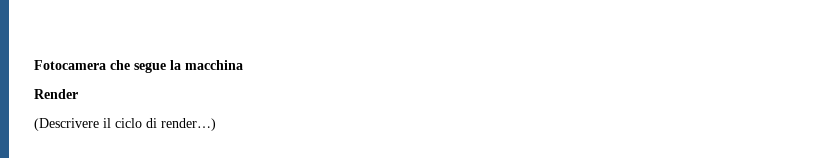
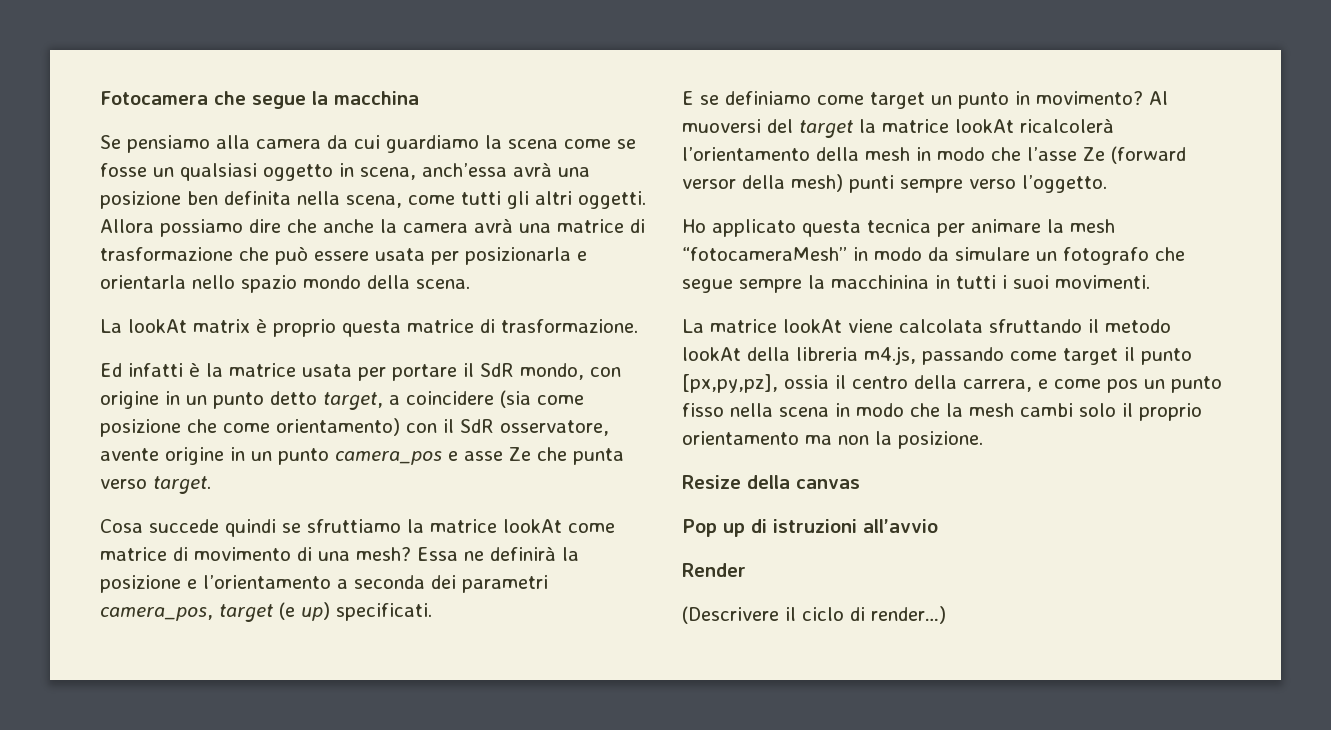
+ Se pensiamo alla camera da cui guardiamo la scena come se fosse un qualsiasi oggetto in scena, anch’essa avrà una posizione ben definita nella scena, come tutti gli altri oggetti. Allora possiamo dire che anche la camera avrà una matrice di trasformazione che può essere usata per posizionarla e orientarla nello spazio mondo della scena.
+ La lookAt matrix è proprio questa matrice di trasformazione.
+ Ed infatti è la matrice usata per portare il SdR mondo, con origine in un punto detto target, a coincidere (sia come posizione che come orientamento) con il SdR osservatore, avente origine in un punto camera_pos e asse Ze che punta verso target.
+ Cosa succede quindi se sfruttiamo la matrice lookAt come matrice di movimento di una mesh? Essa ne definirà la posizione e l’orientamento a seconda dei parametri camera_pos, target (e up) specificati.
+ E se definiamo come target un punto in movimento? Al muoversi del target la matrice lookAt ricalcolerà l’orientamento della mesh in modo che l’asse Ze (forward versor della mesh) punti sempre verso l’oggetto.
+ Ho applicato questa tecnica per animare la mesh “fotocameraMesh” in modo da simulare un fotografo che segue sempre la macchinina in tutti i suoi movimenti.
+ La matrice lookAt viene calcolata sfruttando il metodo lookAt della libreria m4.js, passando come target il punto [px,py,pz], ossia il centro della carrera, e come pos un punto fisso nella scena in modo che la mesh cambi solo il proprio orientamento ma non la posizione.
+ Resize della canvas
+ Pop up di istruzioni all’avvio

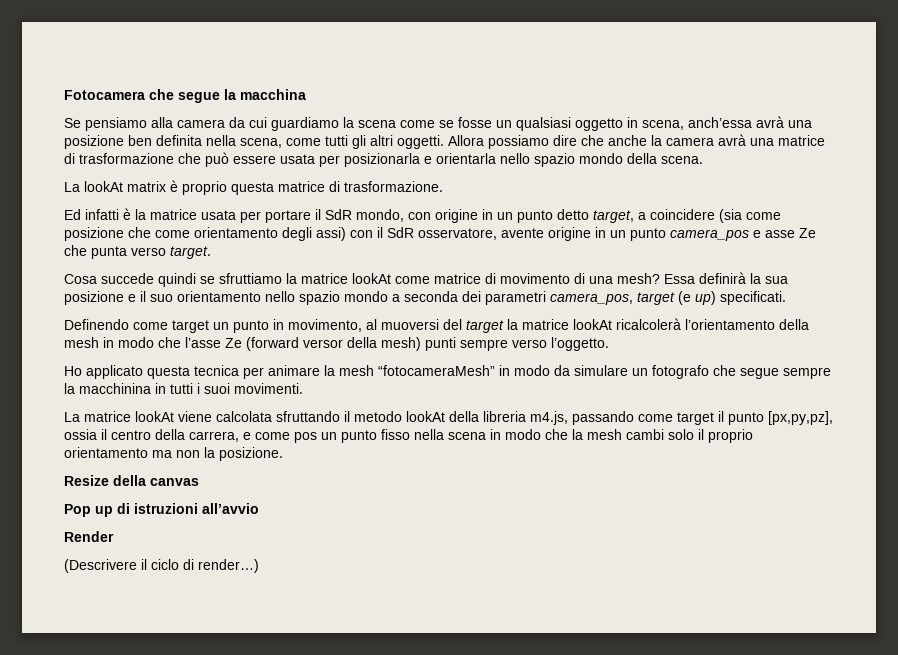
- Ed infatti è la matrice usata per portare il SdR mondo, con origine in un punto detto target, a coincidere (sia come posizione che come orientamento) con il SdR osservatore, avente origine in un punto camera_pos e asse Ze che punta verso target.
+ Ed infatti è la matrice usata per portare il SdR mondo, con origine in un punto detto target, a coincidere (sia come posizione che come orientamento degli assi) con il SdR osservatore, avente origine in un punto camera_pos e asse Ze che punta verso target.
- Essa ne definirà la posizione e l’orientamento a seconda dei parametri camera_pos, target (e up) specificati.
+ Essa definirà la sua posizione e il suo orientamento nello spazio mondo a seconda dei parametri camera_pos, target (e up) specificati.
- E se definiamo come target un punto in movimento? Al muoversi del target la matrice lookAt ricalcolerà l’orientamento della mesh in modo che l’asse Ze (forward versor della mesh) punti sempre verso l’oggetto.
+ Definendo come target un punto in movimento, al muoversi del target la matrice lookAt ricalcolerà l’orientamento della mesh in modo che l’asse Ze (forward versor della mesh) punti sempre verso l’oggetto.

